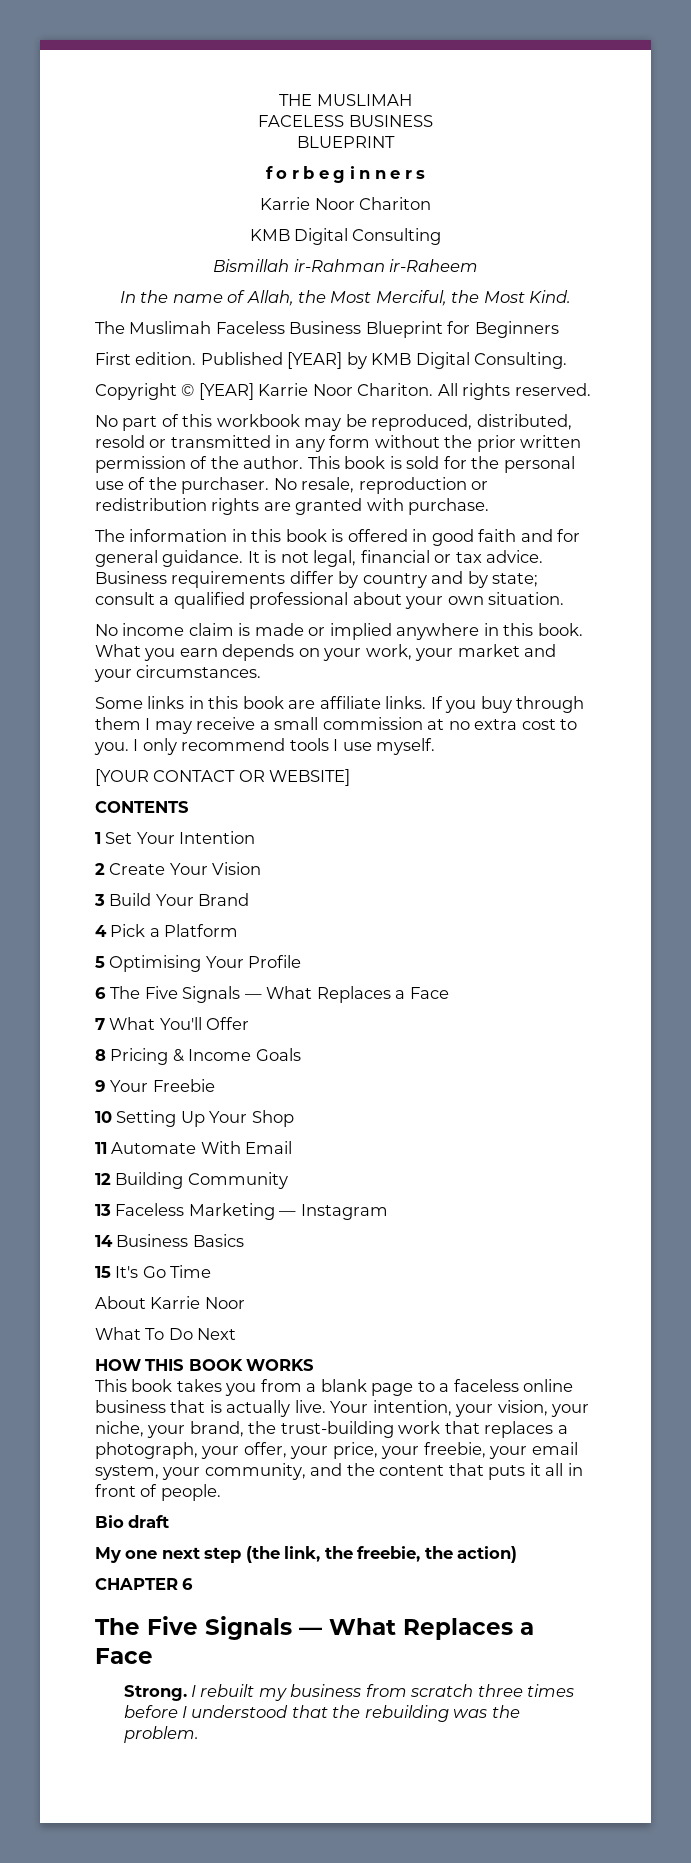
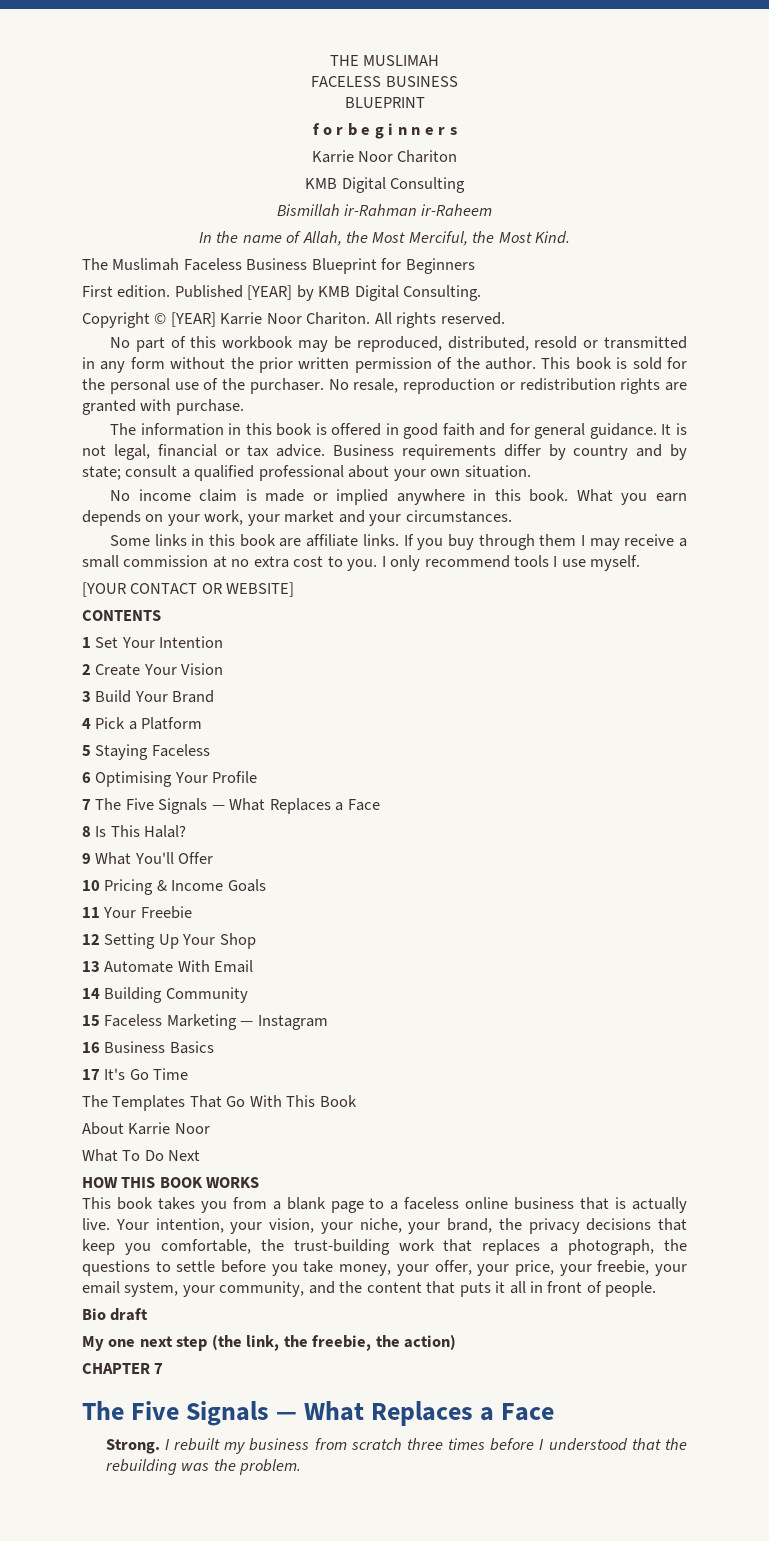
- 5 Optimising Your Profile
+ 5 Staying Faceless
+ 6 Optimising Your Profile
- 6 The Five Signals — What Replaces a Face
- 7 What You'll Offer
+ 7 The Five Signals — What Replaces a Face
+ 8 Is This Halal?
+ 9 What You'll Offer
- 8 Pricing & Income Goals
+ 10 Pricing & Income Goals
- 9 Your Freebie
+ 11 Your Freebie
- 10 Setting Up Your Shop
+ 12 Setting Up Your Shop
- 11 Automate With Email
+ 13 Automate With Email
- 12 Building Community
+ 14 Building Community
- 13 Faceless Marketing — Instagram
+ 15 Faceless Marketing — Instagram
- 14 Business Basics
+ 16 Business Basics
- 15 It's Go Time
+ 17 It's Go Time
+ The Templates That Go With This Book
- Your intention, your vision, your niche, your brand, the trust-building work that replaces a photograph, your offer, your price, your freebie, your email system, your community, and the content that puts it all in front of people.
+ Your intention, your vision, your niche, your brand, the privacy decisions that keep you comfortable, the trust-building work that replaces a photograph, the questions to settle before you take money, your offer, your price, your freebie, your email system, your community, and the content that puts it all in front of people.
- CHAPTER 6
+ CHAPTER 7

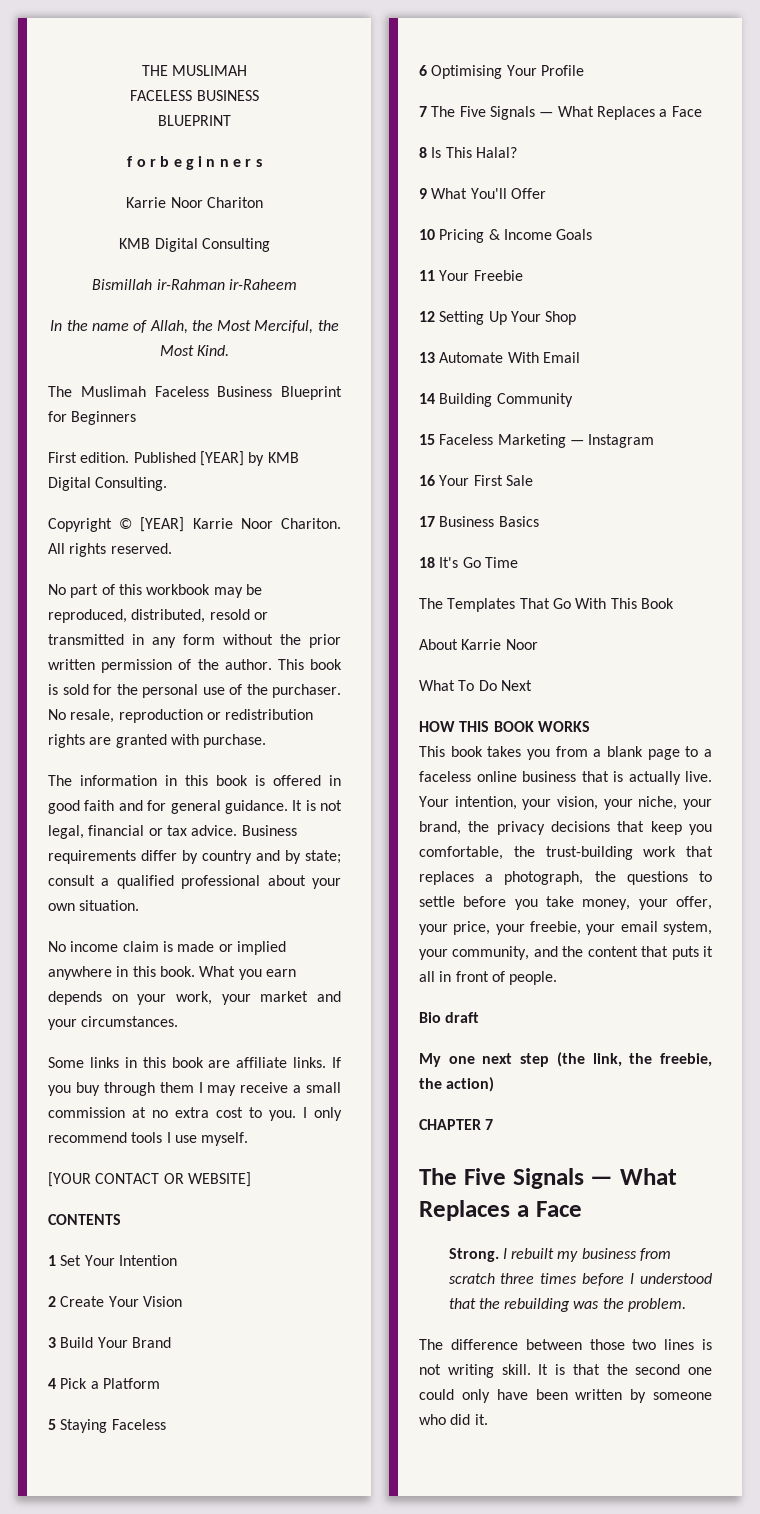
- 16 Business Basics
+ 16 Your First Sale
+ 17 Business Basics
- 17 It's Go Time
+ 18 It's Go Time
+ The difference between those two lines is not writing skill. It is that the second one could only have been written by someone who did it.

